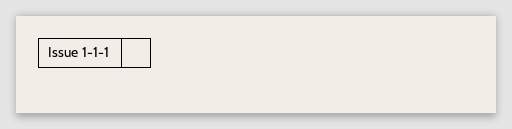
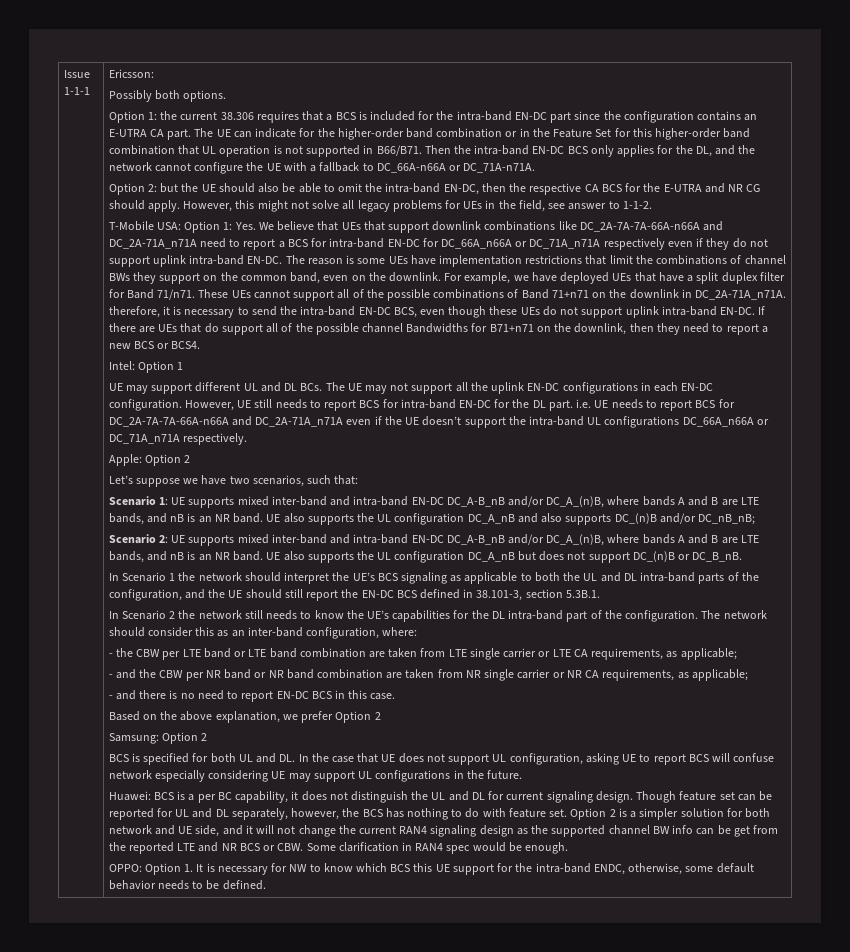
+ Ericsson:
+ Possibly both options.
+ Option 1: the current 38.306 requires that a BCS is included for the intra-band EN-DC part since the configuration contains an E-UTRA CA part. The UE can indicate for the higher-order band combination or in the Feature Set for this higher-order band combination that UL operation is not supported in B66/B71. Then the intra-band EN-DC BCS only applies for the DL, and the network cannot configure the UE with a fallback to DC_66A-n66A or DC_71A-n71A.
+ Option 2: but the UE should also be able to omit the intra-band EN-DC, then the respective CA BCS for the E-UTRA and NR CG should apply. However, this might not solve all legacy problems for UEs in the field, see answer to 1-1-2.
+ T-Mobile USA: Option 1: Yes. We believe that UEs that support downlink combinations like DC_2A-7A-7A-66A-n66A and DC_2A-71A_n71A need to report a BCS for intra-band EN-DC for DC_66A_n66A or DC_71A_n71A respectively even if they do not support uplink intra-band EN-DC. The reason is some UEs have implementation restrictions that limit the combinations of channel BWs they support on the common band, even on the downlink. For example, we have deployed UEs that have a split duplex filter for Band 71/n71. These UEs cannot support all of the possible combinations of Band 71+n71 on the downlink in DC_2A-71A_n71A. therefore, it is necessary to send the intra-band EN-DC BCS, even though these UEs do not support uplink intra-band EN-DC. If there are UEs that do support all of the possible channel Bandwidths for B71+n71 on the downlink, then they need to report a new BCS or BCS4.
+ Intel: Option 1
+ UE may support different UL and DL BCs. The UE may not support all the uplink EN-DC configurations in each EN-DC configuration. However, UE still needs to report BCS for intra-band EN-DC for the DL part. i.e. UE needs to report BCS for DC_2A-7A-7A-66A-n66A and DC_2A-71A_n71A even if the UE doesn’t support the intra-band UL configurations DC_66A_n66A or DC_71A_n71A respectively.
+ Apple: Option 2
+ Let’s suppose we have two scenarios, such that:
+ Scenario 1: UE supports mixed inter-band and intra-band EN-DC DC_A-B_nB and/or DC_A_(n)B, where bands A and B are LTE bands, and nB is an NR band. UE also supports the UL configuration DC_A_nB and also supports DC_(n)B and/or DC_nB_nB;
+ Scenario 2: UE supports mixed inter-band and intra-band EN-DC DC_A-B_nB and/or DC_A_(n)B, where bands A and B are LTE bands, and nB is an NR band. UE also supports the UL configuration DC_A_nB but does not support DC_(n)B or DC_B_nB.
+ In Scenario 1 the network should interpret the UE’s BCS signaling as applicable to both the UL and DL intra-band parts of the configuration, and the UE should still report the EN-DC BCS defined in 38.101-3, section 5.3B.1.
+ In Scenario 2 the network still needs to know the UE’s capabilities for the DL intra-band part of the configuration. The network should consider this as an inter-band configuration, where:
+ - the CBW per LTE band or LTE band combination are taken from LTE single carrier or LTE CA requirements, as applicable;
+ - and the CBW per NR band or NR band combination are taken from NR single carrier or NR CA requirements, as applicable;
+ - and there is no need to report EN-DC BCS in this case.
+ Based on the above explanation, we prefer Option 2
+ Samsung: Option 2
+ BCS is specified for both UL and DL. In the case that UE does not support UL configuration, asking UE to report BCS will confuse network especially considering UE may support UL configurations in the future.
+ Huawei: BCS is a per BC capability, it does not distinguish the UL and DL for current signaling design. Though feature set can be reported for UL and DL separately, however, the BCS has nothing to do with feature set. Option 2 is a simpler solution for both network and UE side, and it will not change the current RAN4 signaling design as the supported channel BW info can be get from the reported LTE and NR BCS or CBW. Some clarification in RAN4 spec would be enough.
+ OPPO: Option 1. It is necessary for NW to know which BCS this UE support for the intra-band ENDC, otherwise, some default behavior needs to be defined.

